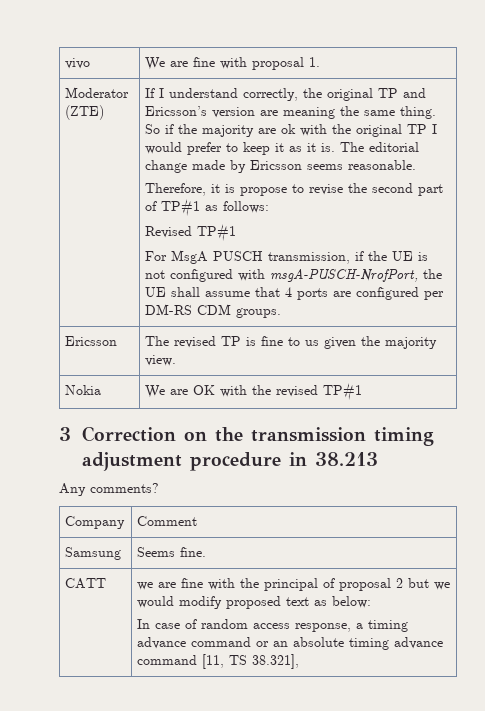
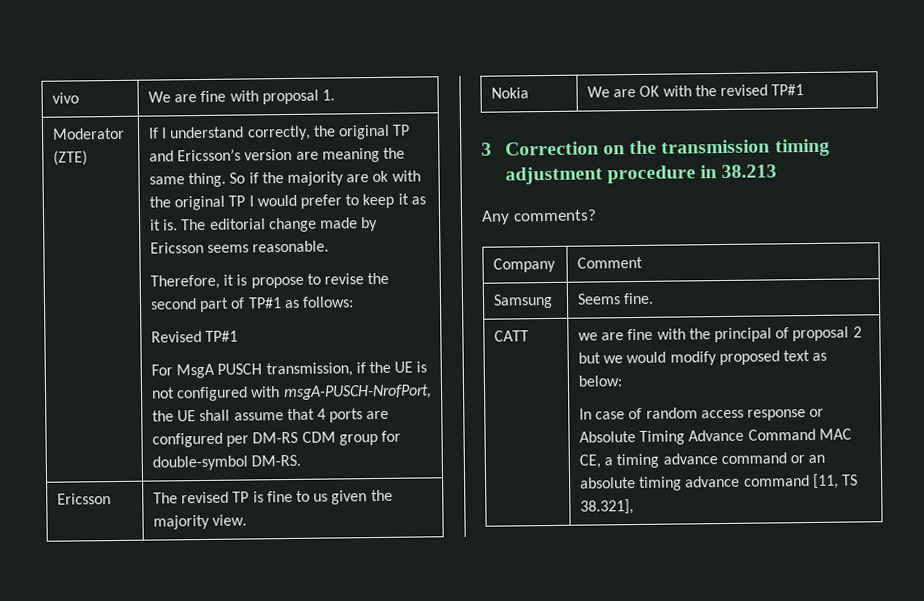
- For MsgA PUSCH transmission, if the UE is not configured with msgA-PUSCH-NrofPort, the UE shall assume that 4 ports are configured per DM-RS CDM groups.
+ For MsgA PUSCH transmission, if the UE is not configured with msgA-PUSCH-NrofPort, the UE shall assume that 4 ports are configured per DM-RS CDM group for double-symbol DM-RS.
- In case of random access response, a timing advance command or an absolute timing advance command [11, TS 38.321],
+ In case of random access response or Absolute Timing Advance Command MAC CE, a timing advance command or an absolute timing advance command [11, TS 38.321],

